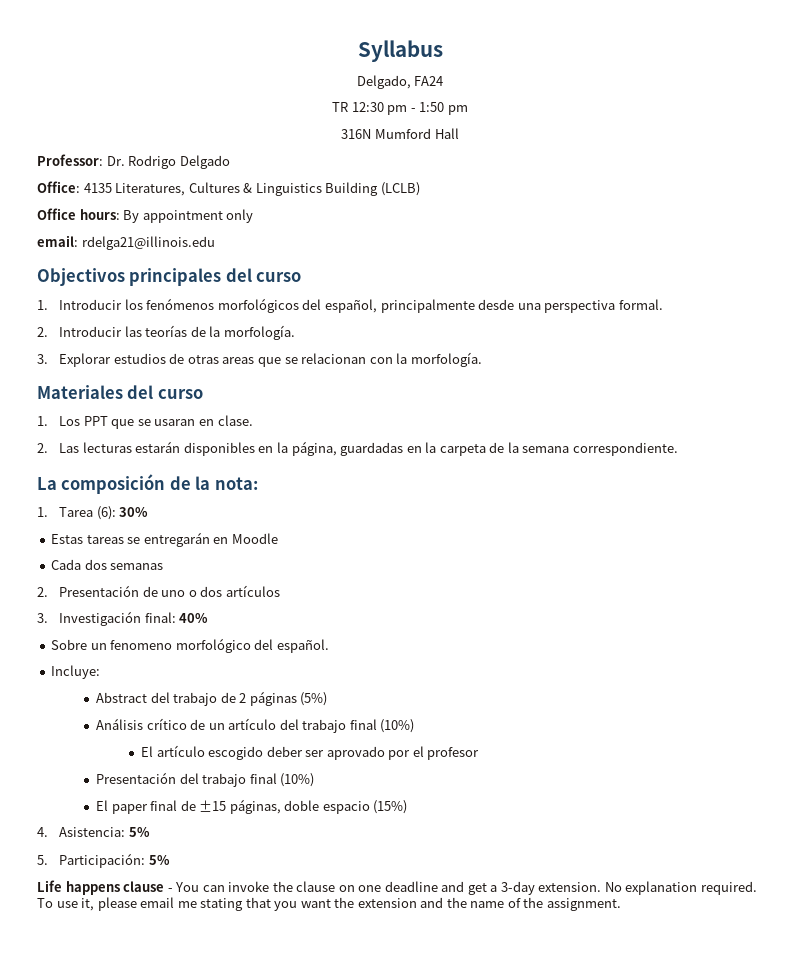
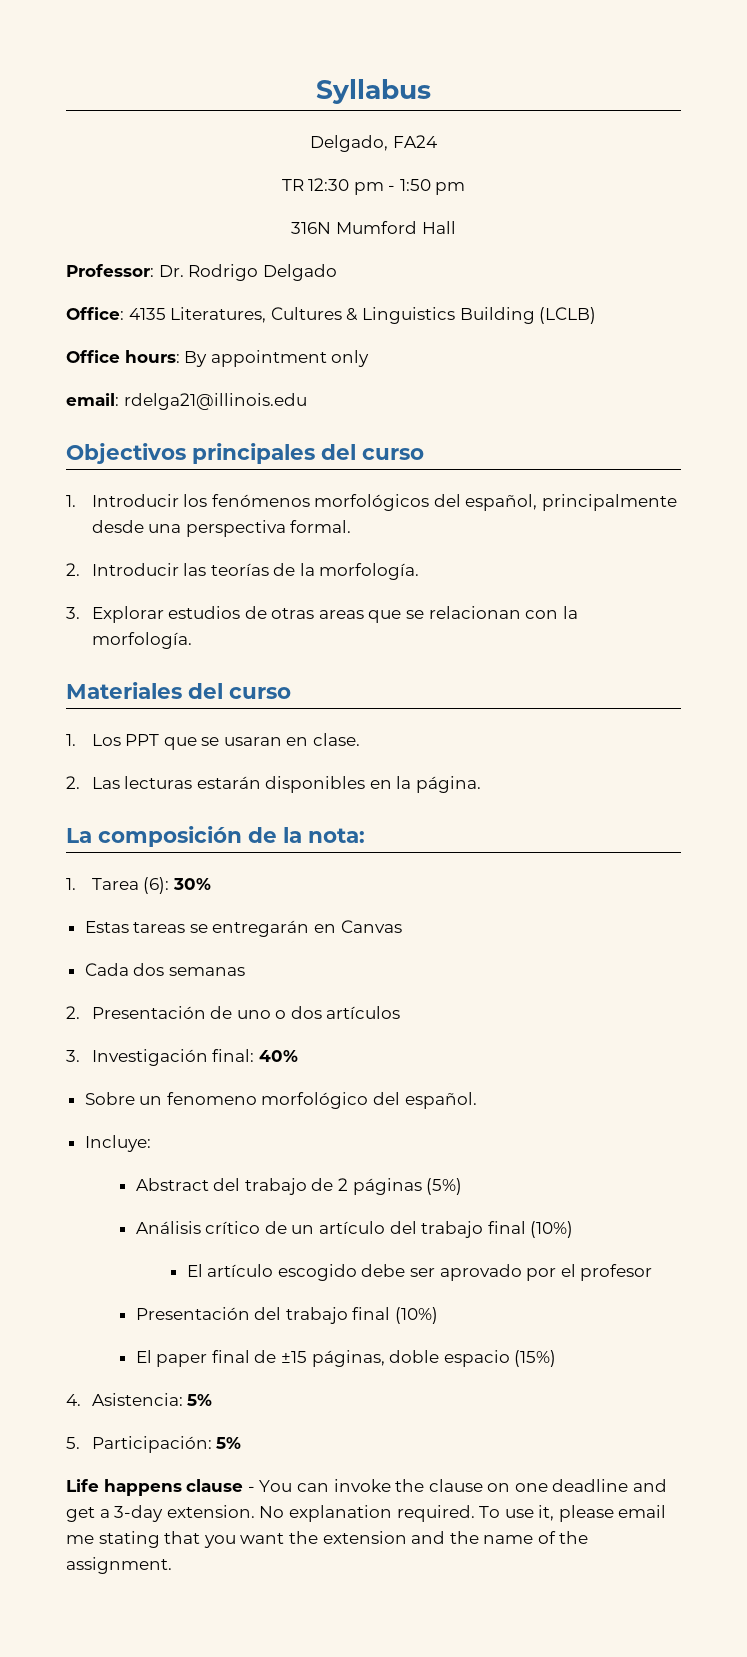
- 2. Las lecturas estarán disponibles en la página, guardadas en la carpeta de la semana correspondiente.
+ 2. Las lecturas estarán disponibles en la página.
- Estas tareas se entregarán en Moodle
+ Estas tareas se entregarán en Canvas
- El artículo escogido deber ser aprovado por el profesor
+ El artículo escogido debe ser aprovado por el profesor

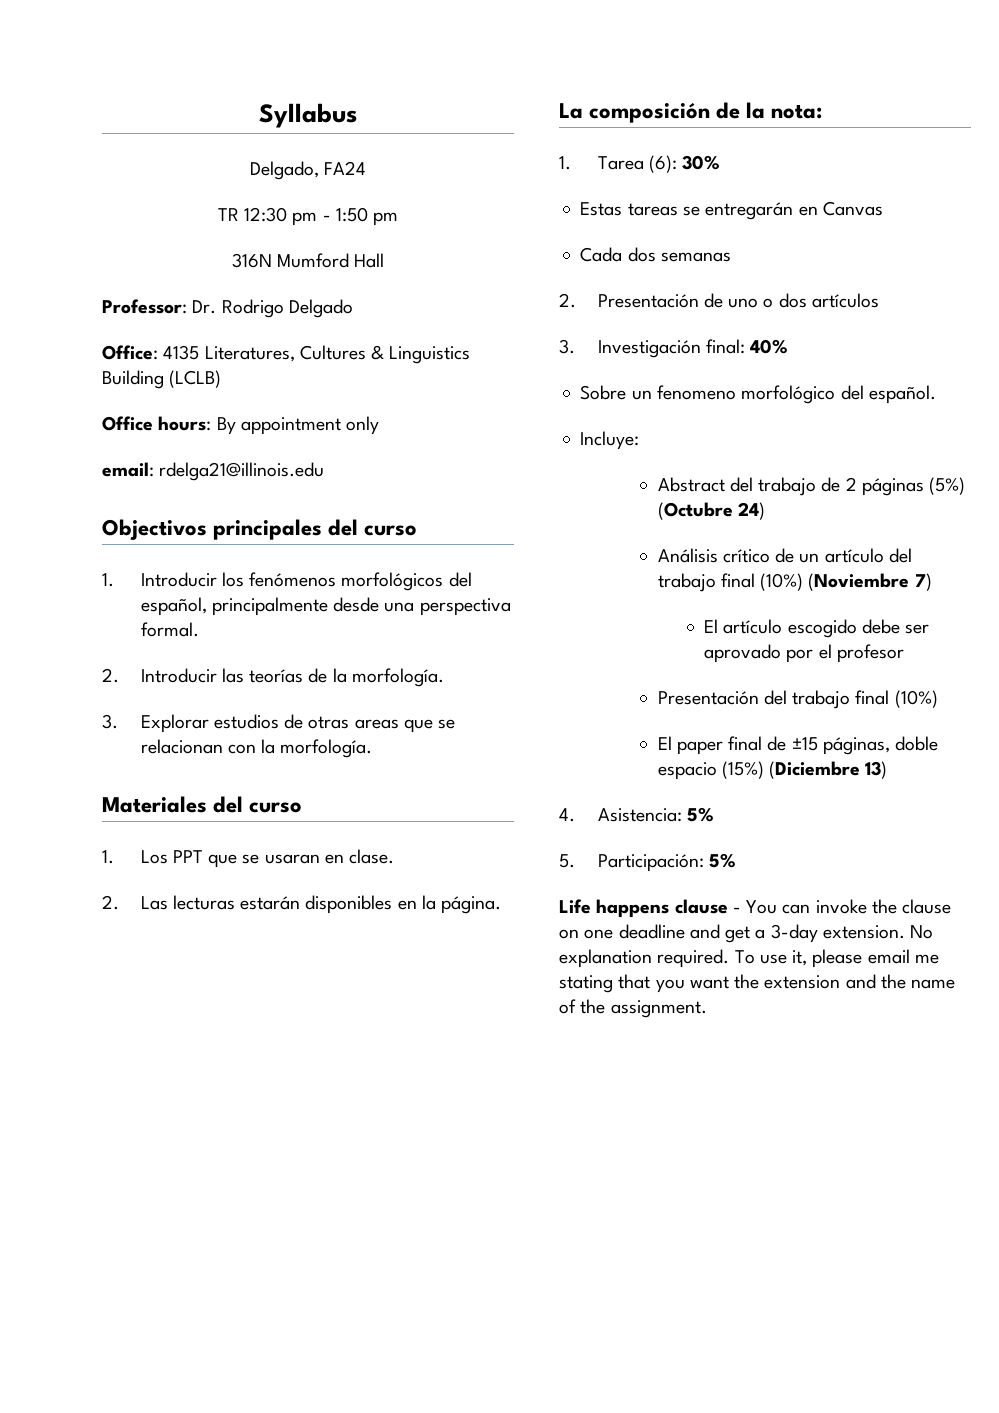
- Abstract del trabajo de 2 páginas (5%)
+ Abstract del trabajo de 2 páginas (5%) (Octubre 24)
- Análisis crítico de un artículo del trabajo final (10%)
+ Análisis crítico de un artículo del trabajo final (10%) (Noviembre 7)
- El paper final de ±15 páginas, doble espacio (15%)
+ El paper final de ±15 páginas, doble espacio (15%) (Diciembre 13)

